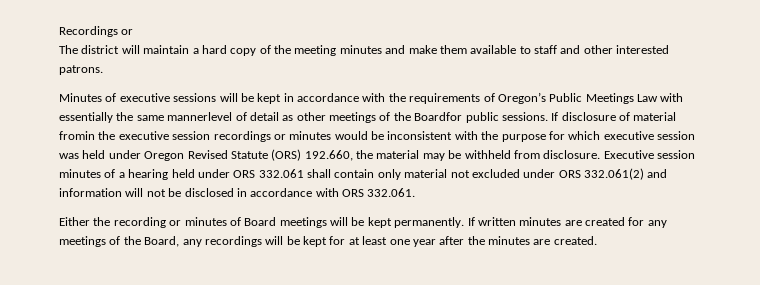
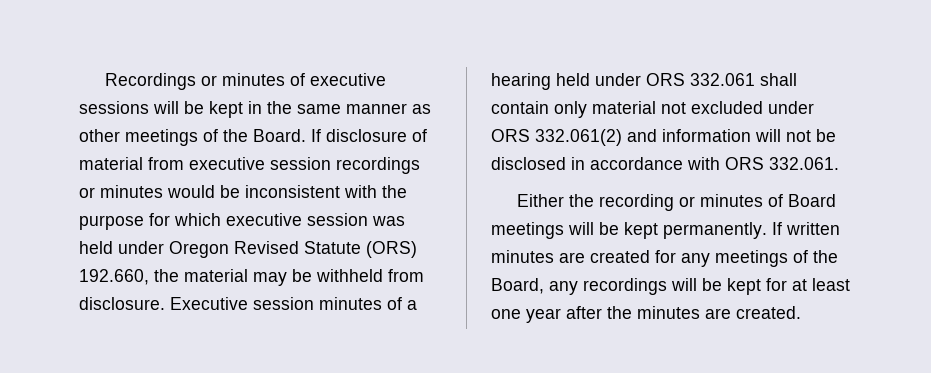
- Recordings or
- The district will maintain a hard copy of the meeting minutes and make them available to staff and other interested patrons.
- Minutes of executive sessions will be kept in accordance with the requirements of Oregon’s Public Meetings Law with essentially the same mannerlevel of detail as other meetings of the Boardfor public sessions.
+ Recordings or minutes of executive sessions will be kept in the same manner as other meetings of the Board.
- If disclosure of material fromin the executive session recordings or minutes would be inconsistent with the purpose for which executive session was held under Oregon Revised Statute (ORS) 192.660, the material may be withheld from disclosure.
+ If disclosure of material from executive session recordings or minutes would be inconsistent with the purpose for which executive session was held under Oregon Revised Statute (ORS) 192.660, the material may be withheld from disclosure.

